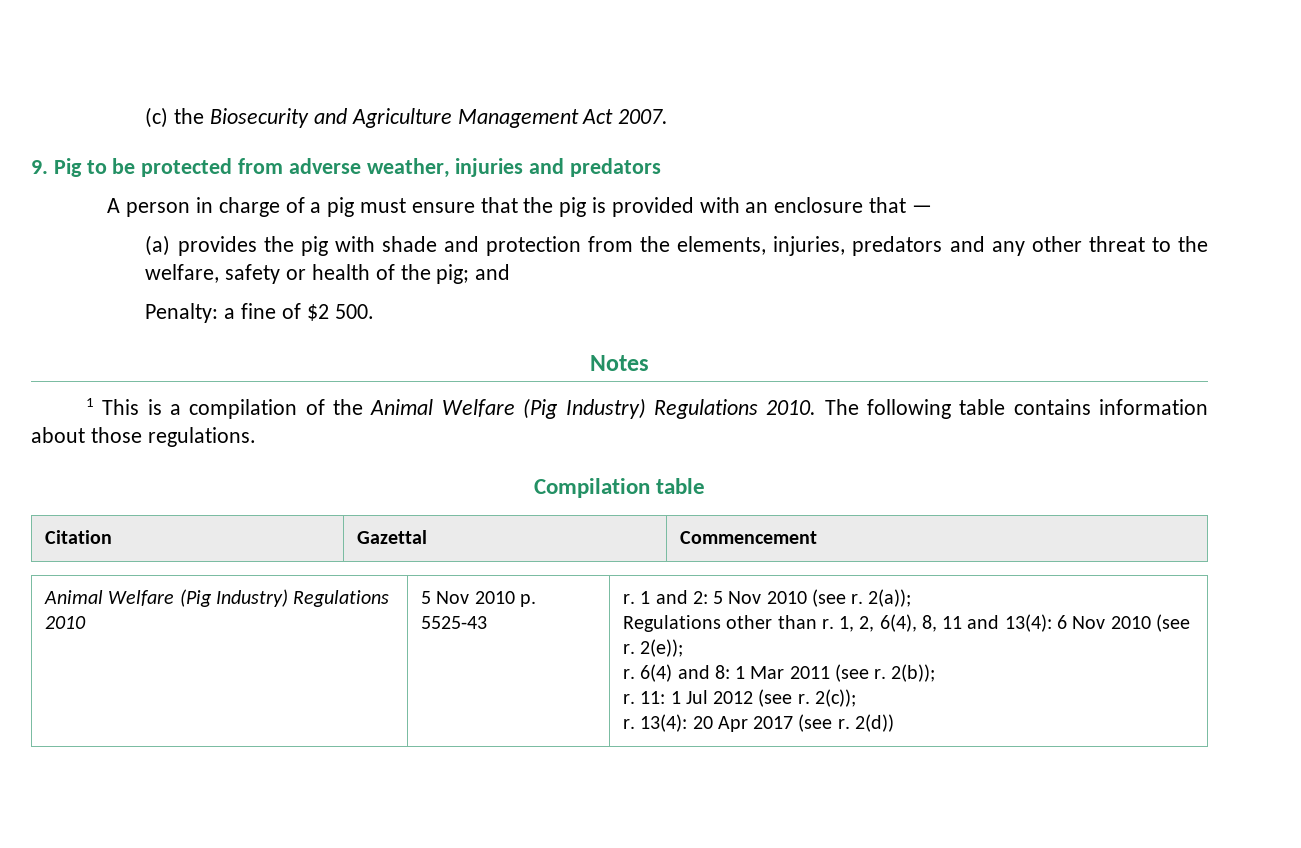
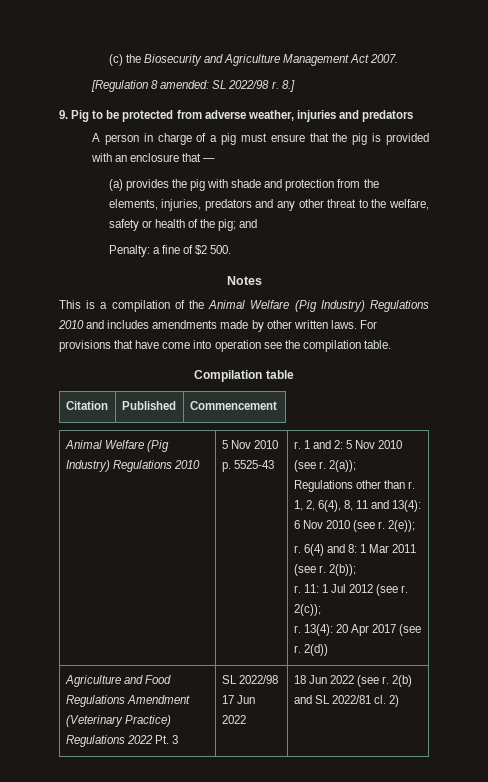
+ [Regulation 8 amended: SL 2022/98 r. 8.]
- 1 This is a compilation of the Animal Welfare (Pig Industry) Regulations 2010. The following table contains information about those regulations.
+ This is a compilation of the Animal Welfare (Pig Industry) Regulations 2010 and includes amendments made by other written laws. For provisions that have come into operation see the compilation table.
- Citation | Gazettal | Commencement
+ Citation | Published | Commencement
+ Agriculture and Food Regulations Amendment (Veterinary Practice) Regulations 2022 Pt. 3 | SL 2022/98 17 Jun 2022 | 18 Jun 2022 (see r. 2(b) and SL 2022/81 cl. 2)

